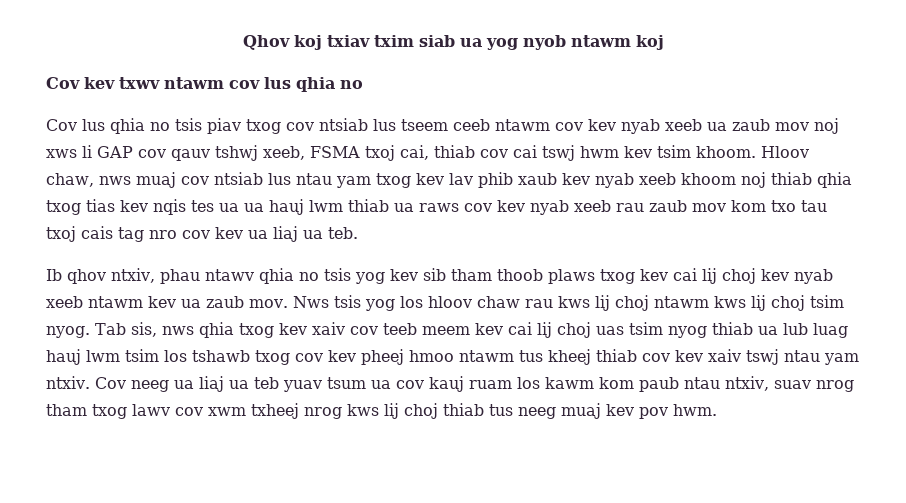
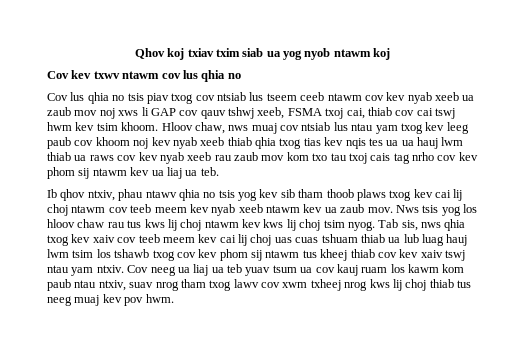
- Hloov chaw, nws muaj cov ntsiab lus ntau yam txog kev lav phib xaub kev nyab xeeb khoom noj thiab qhia txog tias kev nqis tes ua ua hauj lwm thiab ua raws cov kev nyab xeeb rau zaub mov kom txo tau txoj cais tag nro cov kev ua liaj ua teb.
+ Hloov chaw, nws muaj cov ntsiab lus ntau yam txog kev leeg paub cov khoom noj kev nyab xeeb thiab qhia txog tias kev nqis tes ua ua hauj lwm thiab ua raws cov kev nyab xeeb rau zaub mov kom txo tau txoj cais tag nrho cov kev phom sij ntawm kev ua liaj ua teb.
- Ib qhov ntxiv, phau ntawv qhia no tsis yog kev sib tham thoob plaws txog kev cai lij choj kev nyab xeeb ntawm kev ua zaub mov.
+ Ib qhov ntxiv, phau ntawv qhia no tsis yog kev sib tham thoob plaws txog kev cai lij choj ntawm cov teeb meem kev nyab xeeb ntawm kev ua zaub mov.
- Nws tsis yog los hloov chaw rau kws lij choj ntawm kws lij choj tsim nyog.
+ Nws tsis yog los hloov chaw rau tus kws lij choj ntawm kev kws lij choj tsim nyog.
- Tab sis, nws qhia txog kev xaiv cov teeb meem kev cai lij choj uas tsim nyog thiab ua lub luag hauj lwm tsim los tshawb txog cov kev pheej hmoo ntawm tus kheej thiab cov kev xaiv tswj ntau yam ntxiv.
+ Tab sis, nws qhia txog kev xaiv cov teeb meem kev cai lij choj uas cuas tshuam thiab ua lub luag hauj lwm tsim los tshawb txog cov kev phom sij ntawm tus kheej thiab cov kev xaiv tswj ntau yam ntxiv.

